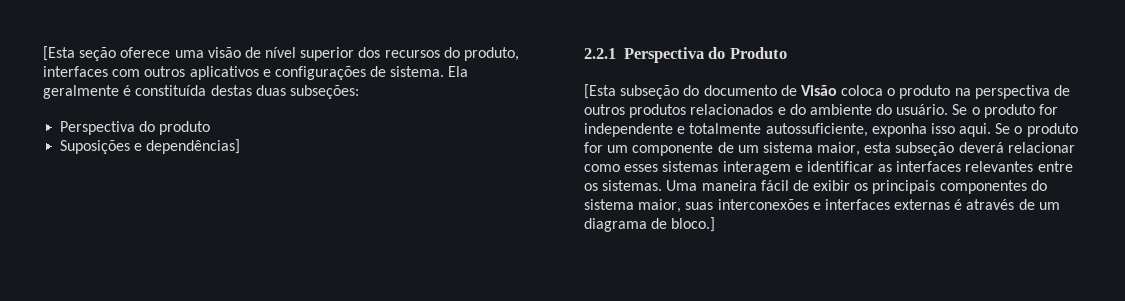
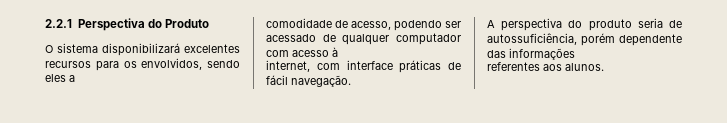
- [Esta seção oferece uma visão de nível superior dos recursos do produto, interfaces com outros aplicativos e configurações de sistema. Ela geralmente é constituída destas duas subseções:
- Perspectiva do produto
- Suposições e dependências]
  2.2.1 Perspectiva do Produto
- [Esta subseção do documento de Visão coloca o produto na perspectiva de outros produtos relacionados e do ambiente do usuário. Se o produto for independente e totalmente autossuficiente, exponha isso aqui. Se o produto for um componente de um sistema maior, esta subseção deverá relacionar como esses sistemas interagem e identificar as interfaces relevantes entre os sistemas. Uma maneira fácil de exibir os principais componentes do sistema maior, suas interconexões e interfaces externas é através de um diagrama de bloco.]
+ O sistema disponibilizará excelentes recursos para os envolvidos, sendo eles a
+ comodidade de acesso, podendo ser acessado de qualquer computador com acesso à
+ internet, com interface práticas de fácil navegação.
+ A perspectiva do produto seria de autossuficiência, porém dependente das informações
+ referentes aos alunos.

